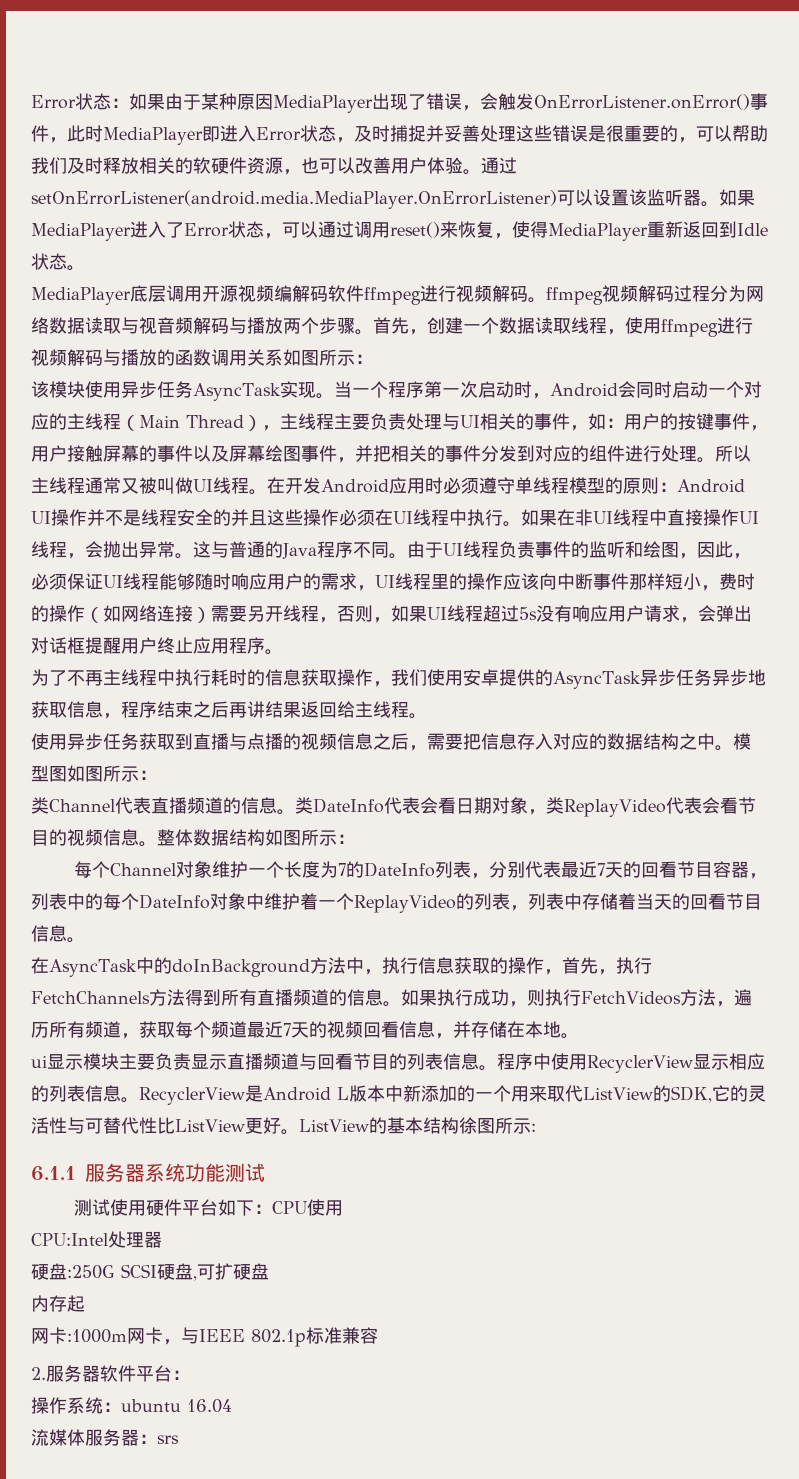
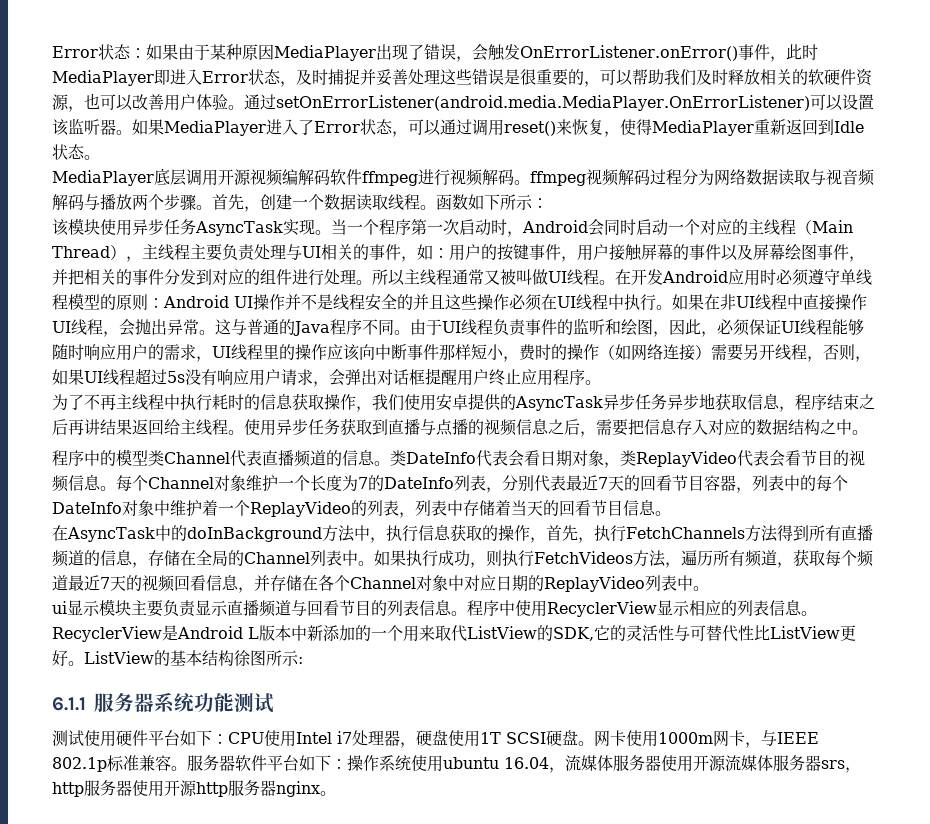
- 首先，创建一个数据读取线程，使用ffmpeg进行视频解码与播放的函数调用关系如图所示：
+ 首先，创建一个数据读取线程。函数如下所示：
- 为了不再主线程中执行耗时的信息获取操作，我们使用安卓提供的AsyncTask异步任务异步地获取信息，程序结束之后再讲结果返回给主线程。
- 使用异步任务获取到直播与点播的视频信息之后，需要把信息存入对应的数据结构之中。模型图如图所示：
- 类Channel代表直播频道的信息。
+ 为了不再主线程中执行耗时的信息获取操作，我们使用安卓提供的AsyncTask异步任务异步地获取信息，程序结束之后再讲结果返回给主线程。使用异步任务获取到直播与点播的视频信息之后，需要把信息存入对应的数据结构之中。
+ 程序中的模型类Channel代表直播频道的信息。
- 类DateInfo代表会看日期对象，类ReplayVideo代表会看节目的视频信息。整体数据结构如图所示：
- 每个Channel对象维护一个长度为7的DateInfo列表，分别代表最近7天的回看节目容器，列表中的每个DateInfo对象中维护着一个ReplayVideo的列表，列表中存储着当天的回看节目信息。
+ 类DateInfo代表会看日期对象，类ReplayVideo代表会看节目的视频信息。每个Channel对象维护一个长度为7的DateInfo列表，分别代表最近7天的回看节目容器，列表中的每个DateInfo对象中维护着一个ReplayVideo的列表，列表中存储着当天的回看节目信息。
- 在AsyncTask中的doInBackground方法中，执行信息获取的操作，首先，执行FetchChannels方法得到所有直播频道的信息。
+ 在AsyncTask中的doInBackground方法中，执行信息获取的操作，首先，执行FetchChannels方法得到所有直播频道的信息，存储在全局的Channel列表中。
- 如果执行成功，则执行FetchVideos方法，遍历所有频道，获取每个频道最近7天的视频回看信息，并存储在本地。
+ 如果执行成功，则执行FetchVideos方法，遍历所有频道，获取每个频道最近7天的视频回看信息，并存储在各个Channel对象中对应日期的ReplayVideo列表中。
- 测试使用硬件平台如下：CPU使用
- CPU:Intel处理器
- 硬盘:250G SCSI硬盘,可扩硬盘
- 内存起
- 网卡:1000m网卡，与IEEE 802.1p标准兼容
- 2.服务器软件平台：
- 操作系统：ubuntu 16.04
- 流媒体服务器：srs
+ 测试使用硬件平台如下：CPU使用Intel i7处理器，硬盘使用1T SCSI硬盘。网卡使用1000m网卡，与IEEE 802.1p标准兼容。服务器软件平台如下：操作系统使用ubuntu 16.04，流媒体服务器使用开源流媒体服务器srs，http服务器使用开源http服务器nginx。

